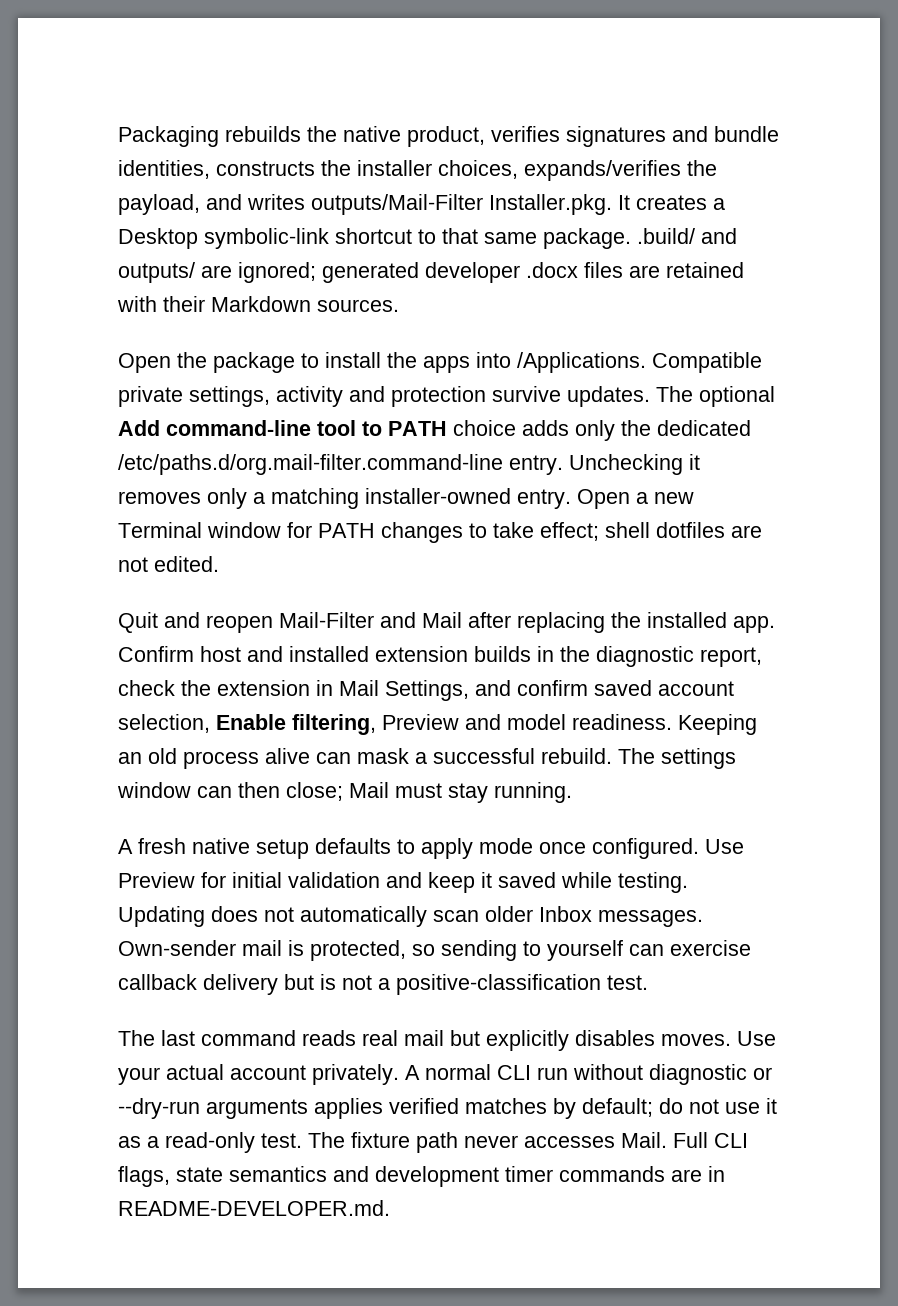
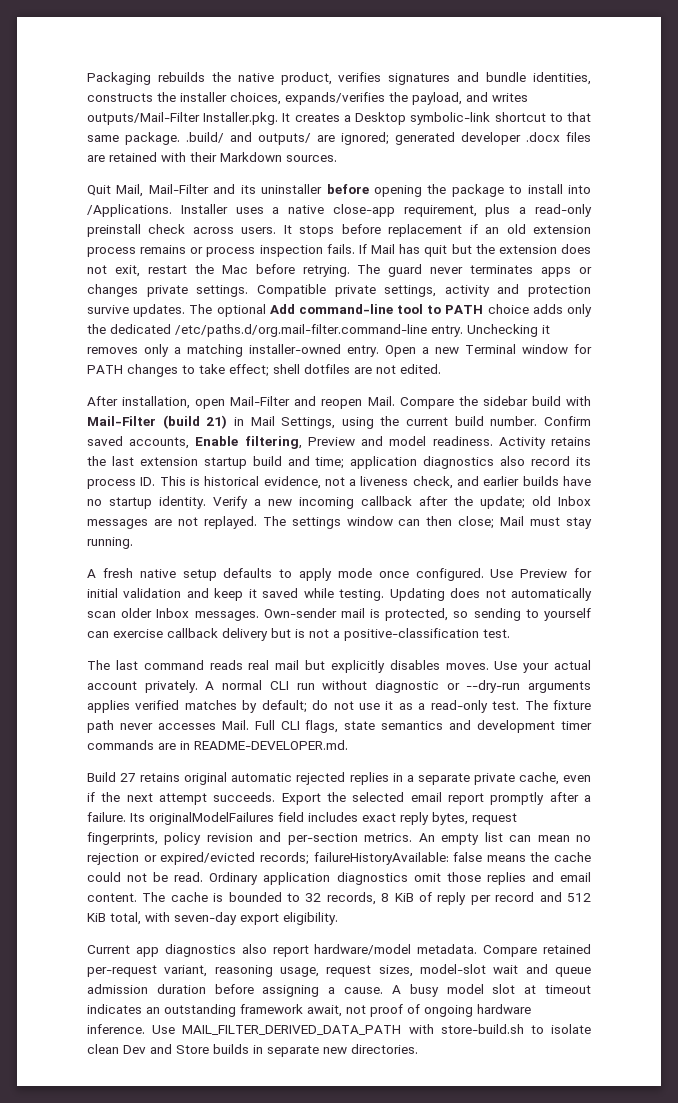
- Open the package to install the apps into /Applications.
+ Quit Mail, Mail-Filter and its uninstaller before opening the package to install into /Applications. Installer uses a native close-app requirement, plus a read-only preinstall check across users. It stops before replacement if an old extension process remains or process inspection fails. If Mail has quit but the extension does not exit, restart the Mac before retrying. The guard never terminates apps or changes private settings.
- Quit and reopen Mail-Filter and Mail after replacing the installed app. Confirm host and installed extension builds in the diagnostic report, check the extension in Mail Settings, and confirm saved account selection, Enable filtering, Preview and model readiness.
+ After installation, open Mail-Filter and reopen Mail. Compare the sidebar build with Mail-Filter (build 21) in Mail Settings, using the current build number. Confirm saved accounts, Enable filtering, Preview and model readiness.
- Keeping an old process alive can mask a successful rebuild.
+ Activity retains the last extension startup build and time; application diagnostics also record its process ID. This is historical evidence, not a liveness check, and earlier builds have no startup identity. Verify a new incoming callback after the update; old Inbox messages are not replayed.
+ Build 27 retains original automatic rejected replies in a separate private cache, even if the next attempt succeeds. Export the selected email report promptly after a failure. Its originalModelFailures field includes exact reply bytes, request fingerprints, policy revision and per-section metrics. An empty list can mean no rejection or expired/evicted records; failureHistoryAvailable: false means the cache could not be read. Ordinary application diagnostics omit those replies and email content. The cache is bounded to 32 records, 8 KiB of reply per record and 512 KiB total, with seven-day export eligibility.
+ Current app diagnostics also report hardware/model metadata. Compare retained per-request variant, reasoning usage, request sizes, model-slot wait and queue admission duration before assigning a cause. A busy model slot at timeout indicates an outstanding framework await, not proof of ongoing hardware inference. Use MAIL_FILTER_DERIVED_DATA_PATH with store-build.sh to isolate clean Dev and Store builds in separate new directories.

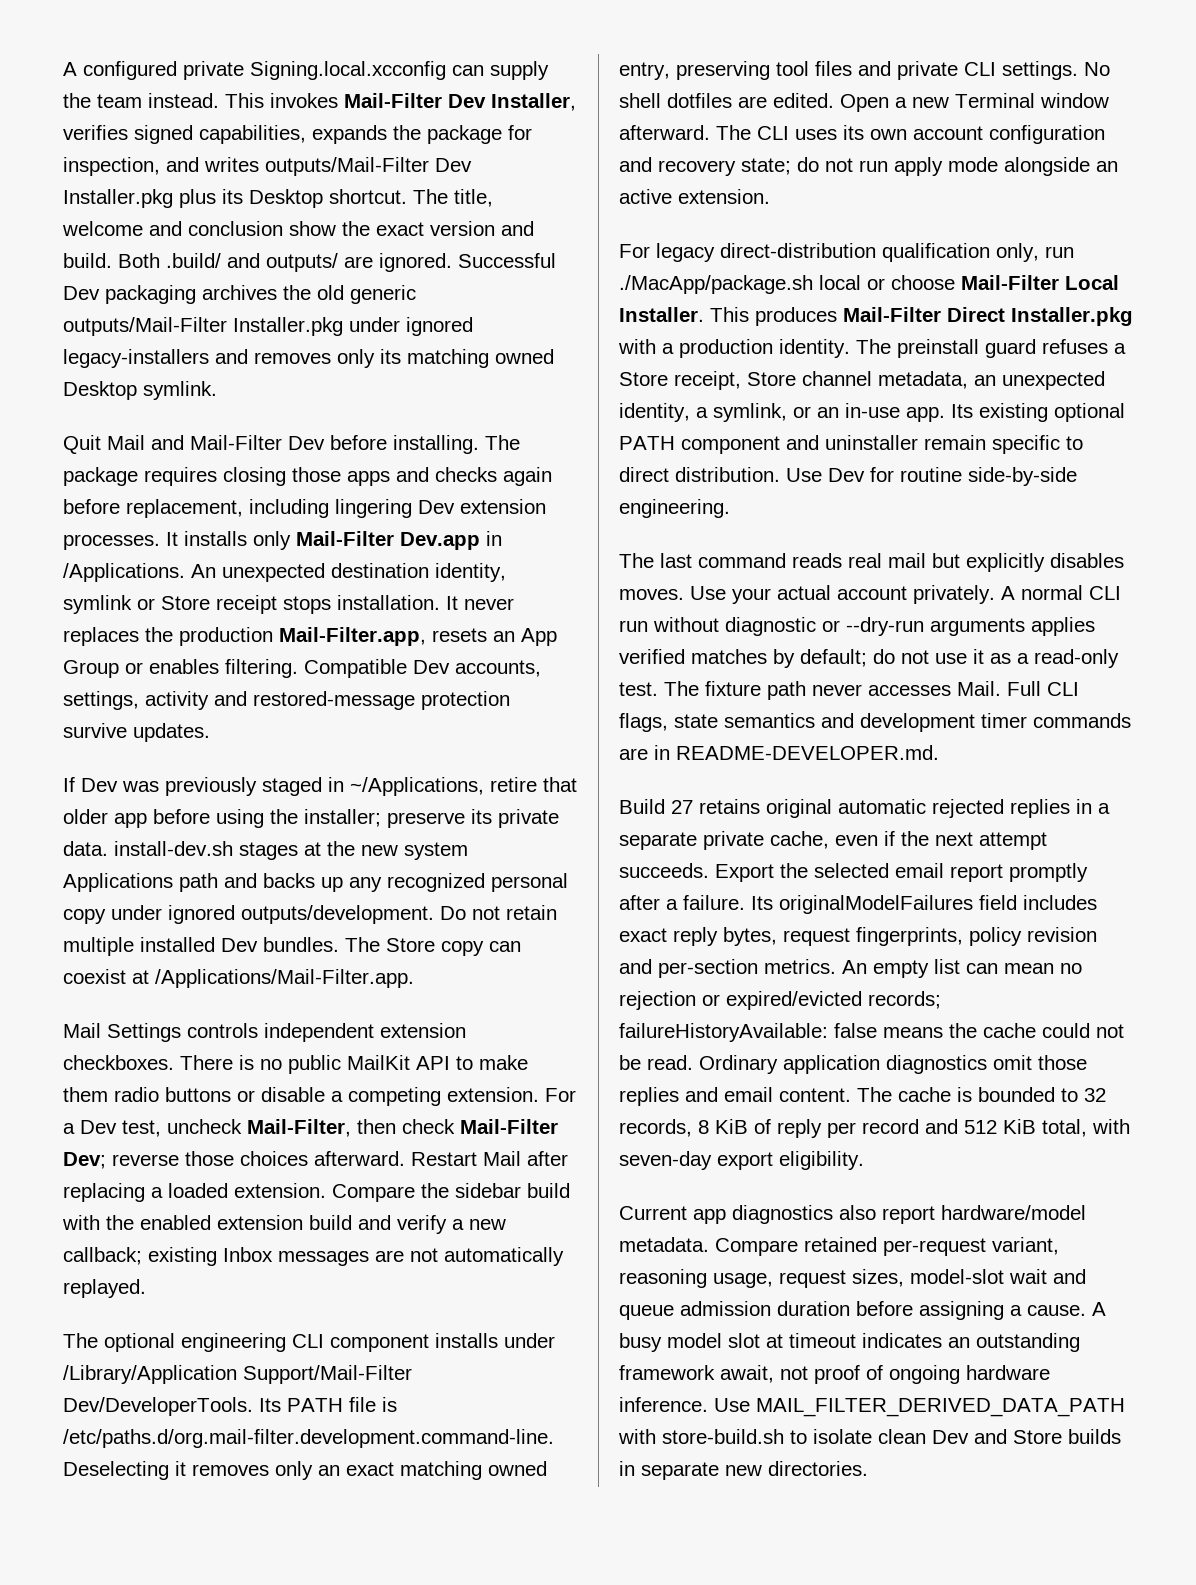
- Packaging rebuilds the native product, verifies signatures and bundle identities, constructs the installer choices, expands/verifies the payload, and writes outputs/Mail-Filter Installer.pkg. It creates a Desktop symbolic-link shortcut to that same package. .build/ and outputs/ are ignored; generated developer .docx files are retained with their Markdown sources.
- Quit Mail, Mail-Filter and its uninstaller before opening the package to install into /Applications. Installer uses a native close-app requirement, plus a read-only preinstall check across users. It stops before replacement if an old extension process remains or process inspection fails. If Mail has quit but the extension does not exit, restart the Mac before retrying. The guard never terminates apps or changes private settings. Compatible private settings, activity and protection survive updates. The optional Add command-line tool to PATH choice adds only the dedicated /etc/paths.d/org.mail-filter.command-line entry. Unchecking it removes only a matching installer-owned entry.
+ A configured private Signing.local.xcconfig can supply the team instead. This invokes Mail-Filter Dev Installer, verifies signed capabilities, expands the package for inspection, and writes outputs/Mail-Filter Dev Installer.pkg plus its Desktop shortcut. The title, welcome and conclusion show the exact version and build. Both .build/ and outputs/ are ignored. Successful Dev packaging archives the old generic outputs/Mail-Filter Installer.pkg under ignored legacy-installers and removes only its matching owned Desktop symlink.
+ Quit Mail and Mail-Filter Dev before installing. The package requires closing those apps and checks again before replacement, including lingering Dev extension processes. It installs only Mail-Filter Dev.app in /Applications. An unexpected destination identity, symlink or Store receipt stops installation. It never replaces the production Mail-Filter.app, resets an App Group or enables filtering. Compatible Dev accounts, settings, activity and restored-message protection survive updates.
+ If Dev was previously staged in ~/Applications, retire that older app before using the installer; preserve its private data. install-dev.sh stages at the new system Applications path and backs up any recognized personal copy under ignored outputs/development. Do not retain multiple installed Dev bundles. The Store copy can coexist at /Applications/Mail-Filter.app.
+ Mail Settings controls independent extension checkboxes. There is no public MailKit API to make them radio buttons or disable a competing extension. For a Dev test, uncheck Mail-Filter, then check Mail-Filter Dev; reverse those choices afterward. Restart Mail after replacing a loaded extension. Compare the sidebar build with the enabled extension build and verify a new callback; existing Inbox messages are not automatically replayed.
+ The optional engineering CLI component installs under /Library/Application Support/Mail-Filter Dev/DeveloperTools. Its PATH file is /etc/paths.d/org.mail-filter.development.command-line. Deselecting it removes only an exact matching owned entry, preserving tool files and private CLI settings. No shell dotfiles are edited.
- Open a new Terminal window for PATH changes to take effect; shell dotfiles are not edited.
- After installation, open Mail-Filter and reopen Mail. Compare the sidebar build with Mail-Filter (build 21) in Mail Settings, using the current build number. Confirm saved accounts, Enable filtering, Preview and model readiness. Activity retains the last extension startup build and time; application diagnostics also record its process ID. This is historical evidence, not a liveness check, and earlier builds have no startup identity. Verify a new incoming callback after the update; old Inbox messages are not replayed. The settings window can then close; Mail must stay running.
- A fresh native setup defaults to apply mode once configured. Use Preview for initial validation and keep it saved while testing. Updating does not automatically scan older Inbox messages. Own-sender mail is protected, so sending to yourself can exercise callback delivery but is not a positive-classification test.
+ Open a new Terminal window afterward. The CLI uses its own account configuration and recovery state; do not run apply mode alongside an active extension.
+ For legacy direct-distribution qualification only, run ./MacApp/package.sh local or choose Mail-Filter Local Installer. This produces Mail-Filter Direct Installer.pkg with a production identity. The preinstall guard refuses a Store receipt, Store channel metadata, an unexpected identity, a symlink, or an in-use app. Its existing optional PATH component and uninstaller remain specific to direct distribution. Use Dev for routine side-by-side engineering.

